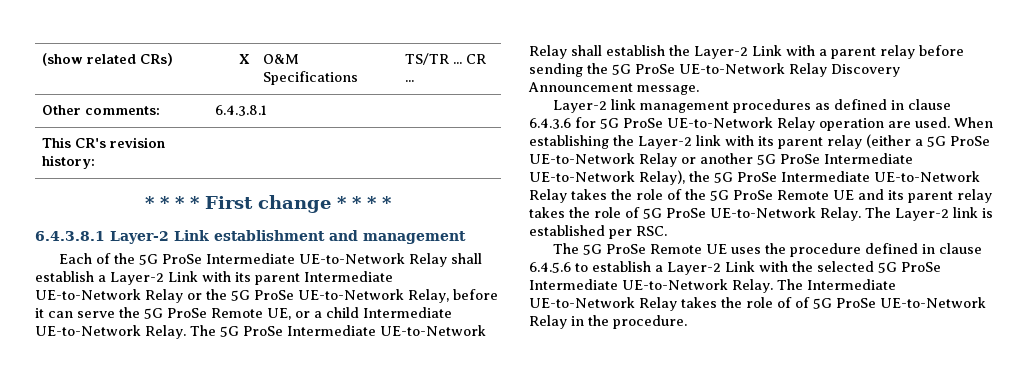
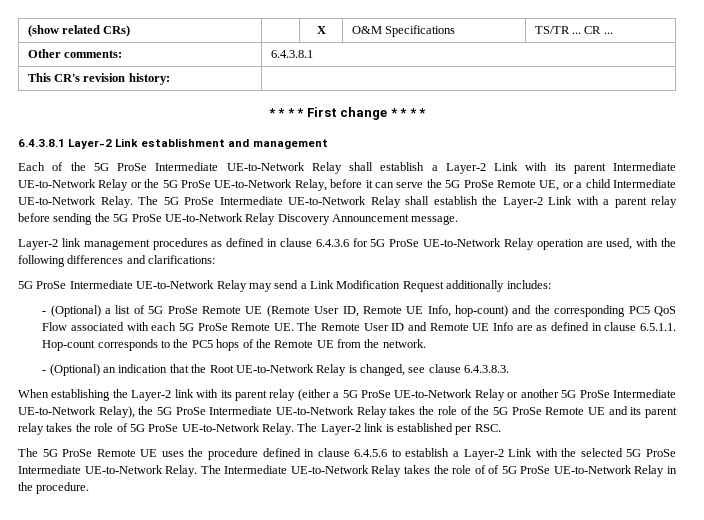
- Layer-2 link management procedures as defined in clause 6.4.3.6 for 5G ProSe UE-to-Network Relay operation are used. When establishing the Layer-2 link with its parent relay (either a 5G ProSe UE-to-Network Relay or another 5G ProSe Intermediate UE-to-Network Relay), the 5G ProSe Intermediate UE-to-Network Relay takes the role of the 5G ProSe Remote UE and its parent relay takes the role of 5G ProSe UE-to-Network Relay.
+ Layer-2 link management procedures as defined in clause 6.4.3.6 for 5G ProSe UE-to-Network Relay operation are used, with the following differences and clarifications:
+ 5G ProSe Intermediate UE-to-Network Relay may send a Link Modification Request additionally includes:
+ - (Optional) a list of 5G ProSe Remote UE (Remote User ID, Remote UE Info, hop-count) and the corresponding PC5 QoS Flow associated with each 5G ProSe Remote UE. The Remote User ID and Remote UE Info are as defined in clause 6.5.1.1. Hop-count corresponds to the PC5 hops of the Remote UE from the network.
+ - (Optional) an indication that the Root UE-to-Network Relay is changed, see clause 6.4.3.8.3.
+ When establishing the Layer-2 link with its parent relay (either a 5G ProSe UE-to-Network Relay or another 5G ProSe Intermediate UE-to-Network Relay), the 5G ProSe Intermediate UE-to-Network Relay takes the role of the 5G ProSe Remote UE and its parent relay takes the role of 5G ProSe UE-to-Network Relay.

